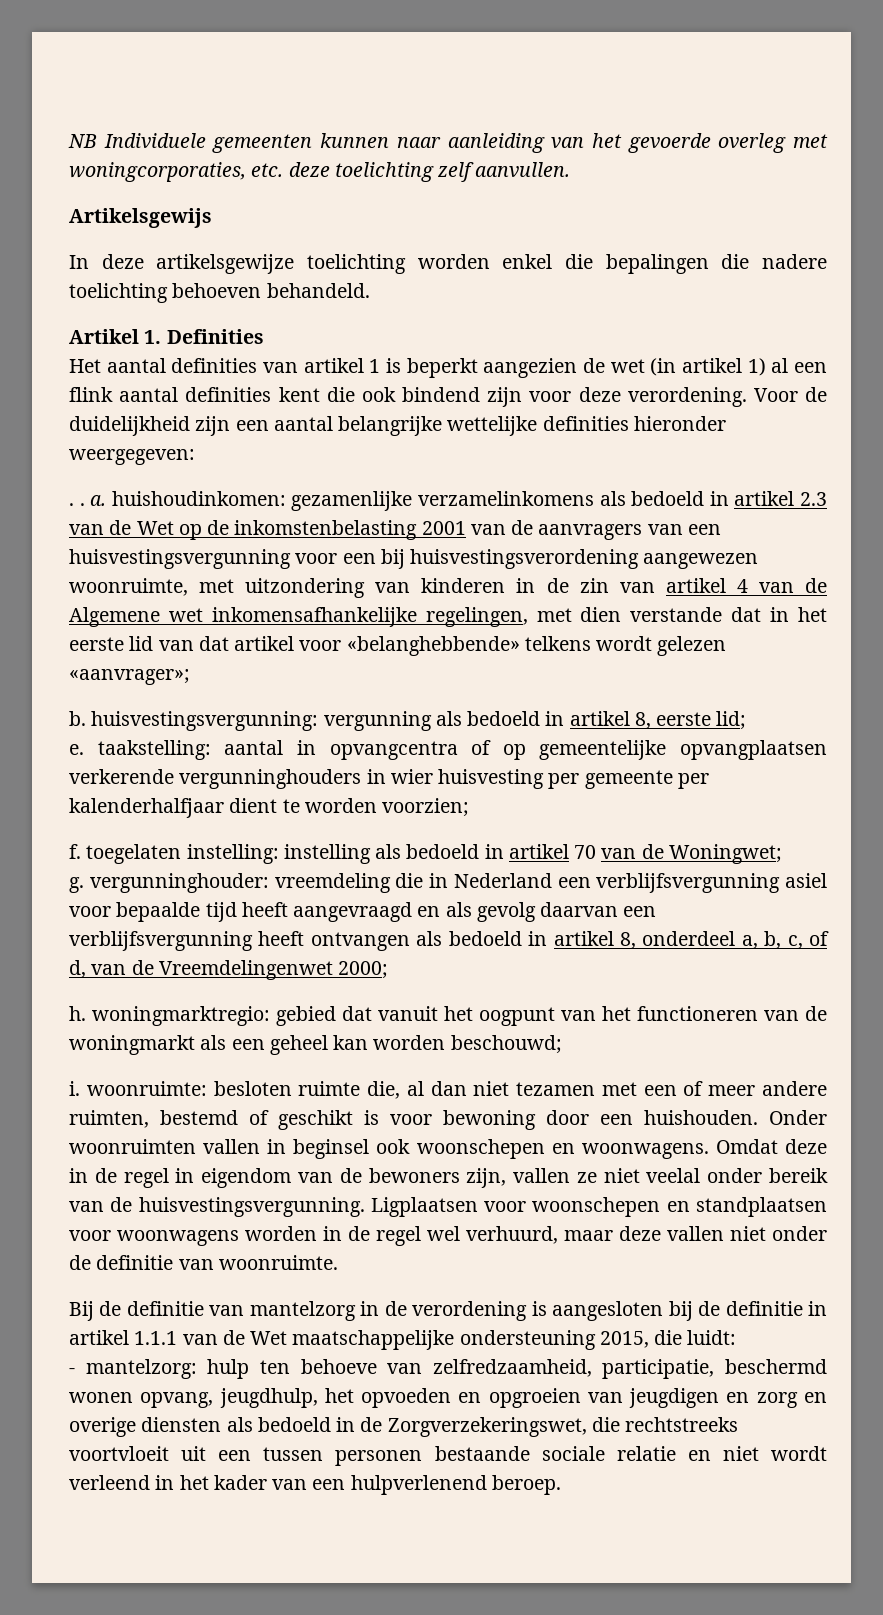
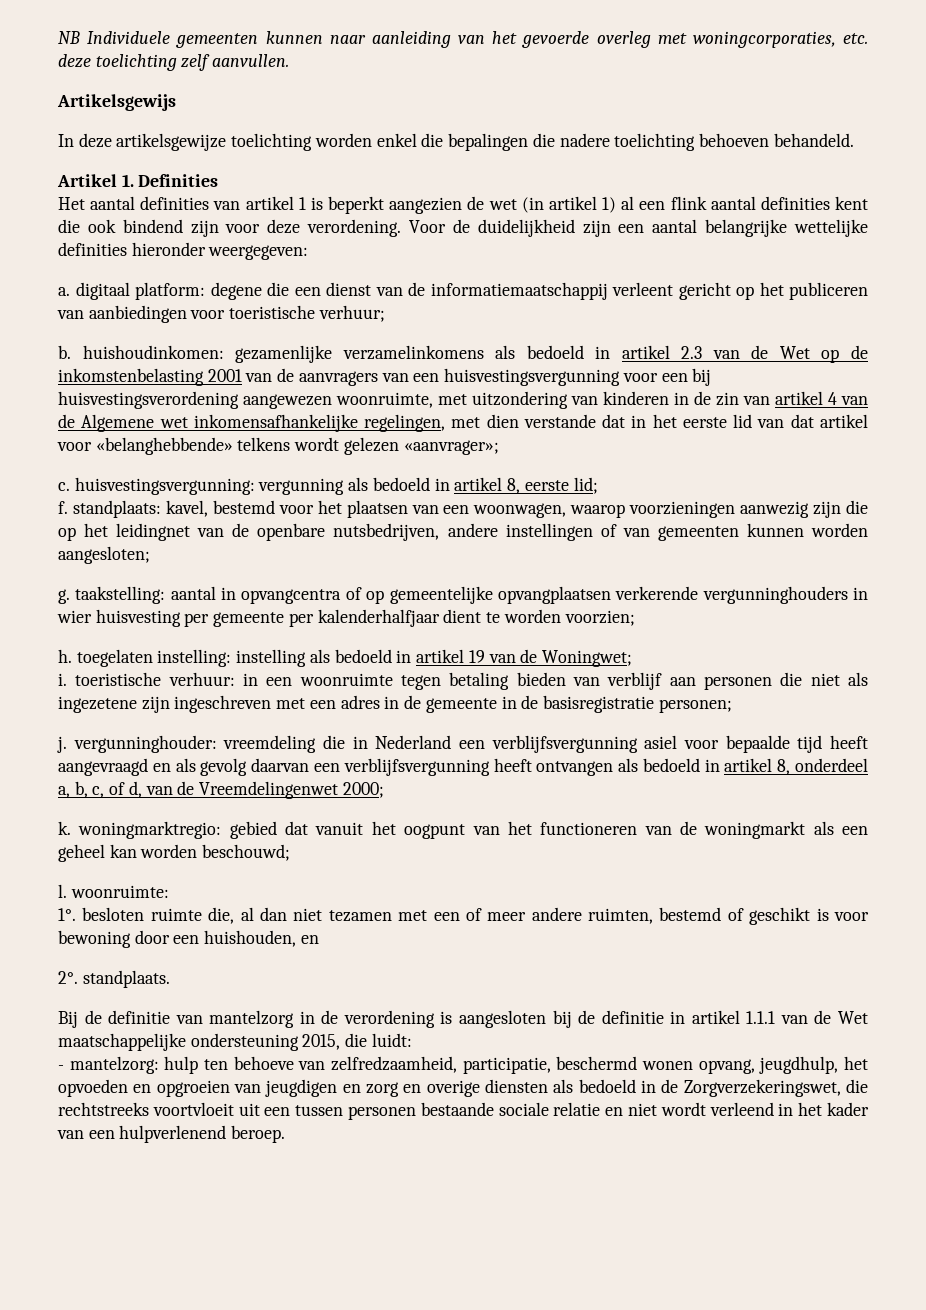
- . . a. huishoudinkomen: gezamenlijke verzamelinkomens als bedoeld in artikel 2.3 van de Wet op de inkomstenbelasting 2001 van de aanvragers van een huisvestingsvergunning voor een bij huisvestingsverordening aangewezen woonruimte, met uitzondering van kinderen in de zin van artikel 4 van de Algemene wet inkomensafhankelijke regelingen, met dien verstande dat in het eerste lid van dat artikel voor «belanghebbende» telkens wordt gelezen «aanvrager»;
+ a. digitaal platform: degene die een dienst van de informatiemaatschappij verleent gericht op het publiceren van aanbiedingen voor toeristische verhuur;
+ b. huishoudinkomen: gezamenlijke verzamelinkomens als bedoeld in artikel 2.3 van de Wet op de inkomstenbelasting 2001 van de aanvragers van een huisvestingsvergunning voor een bij huisvestingsverordening aangewezen woonruimte, met uitzondering van kinderen in de zin van artikel 4 van de Algemene wet inkomensafhankelijke regelingen, met dien verstande dat in het eerste lid van dat artikel voor «belanghebbende» telkens wordt gelezen «aanvrager»;
- b. huisvestingsvergunning: vergunning als bedoeld in artikel 8, eerste lid;
+ c. huisvestingsvergunning: vergunning als bedoeld in artikel 8, eerste lid;
- e. taakstelling: aantal in opvangcentra of op gemeentelijke opvangplaatsen verkerende vergunninghouders in wier huisvesting per gemeente per kalenderhalfjaar dient te worden voorzien;
+ f. standplaats: kavel, bestemd voor het plaatsen van een woonwagen, waarop voorzieningen aanwezig zijn die op het leidingnet van de openbare nutsbedrijven, andere instellingen of van gemeenten kunnen worden aangesloten;
+ g. taakstelling: aantal in opvangcentra of op gemeentelijke opvangplaatsen verkerende vergunninghouders in wier huisvesting per gemeente per kalenderhalfjaar dient te worden voorzien;
- f. toegelaten instelling: instelling als bedoeld in artikel 70 van de Woningwet;
+ h. toegelaten instelling: instelling als bedoeld in artikel 19 van de Woningwet;
- g. vergunninghouder: vreemdeling die in Nederland een verblijfsvergunning asiel voor bepaalde tijd heeft aangevraagd en als gevolg daarvan een verblijfsvergunning heeft ontvangen als bedoeld in artikel 8, onderdeel a, b, c, of d, van de Vreemdelingenwet 2000;
+ i. toeristische verhuur: in een woonruimte tegen betaling bieden van verblijf aan personen die niet als ingezetene zijn ingeschreven met een adres in de gemeente in de basisregistratie personen;
+ j. vergunninghouder: vreemdeling die in Nederland een verblijfsvergunning asiel voor bepaalde tijd heeft aangevraagd en als gevolg daarvan een verblijfsvergunning heeft ontvangen als bedoeld in artikel 8, onderdeel a, b, c, of d, van de Vreemdelingenwet 2000;
- h. woningmarktregio: gebied dat vanuit het oogpunt van het functioneren van de woningmarkt als een geheel kan worden beschouwd;
+ k. woningmarktregio: gebied dat vanuit het oogpunt van het functioneren van de woningmarkt als een geheel kan worden beschouwd;
- i. woonruimte: besloten ruimte die, al dan niet tezamen met een of meer andere ruimten, bestemd of geschikt is voor bewoning door een huishouden. Onder woonruimten vallen in beginsel ook woonschepen en woonwagens. Omdat deze in de regel in eigendom van de bewoners zijn, vallen ze niet veelal onder bereik van de huisvestingsvergunning. Ligplaatsen voor woonschepen en standplaatsen voor woonwagens worden in de regel wel verhuurd, maar deze vallen niet onder de definitie van woonruimte.
+ l. woonruimte:
+ 1°. besloten ruimte die, al dan niet tezamen met een of meer andere ruimten, bestemd of geschikt is voor bewoning door een huishouden, en
+ 2°. standplaats.

